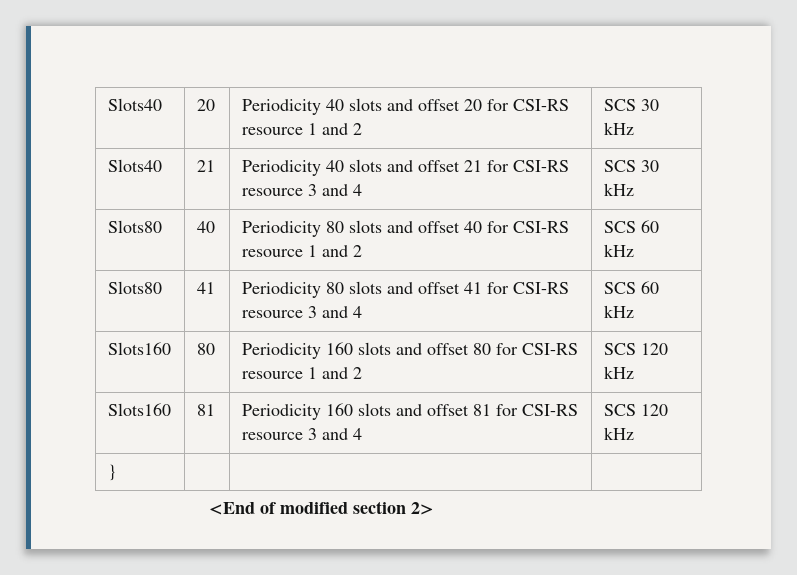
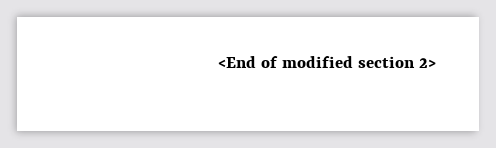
- Slots40 | 20 | Periodicity 40 slots and offset 20 for CSI-RS resource 1 and 2 | SCS 30 kHz
- Slots40 | 21 | Periodicity 40 slots and offset 21 for CSI-RS resource 3 and 4 | SCS 30 kHz
- Slots80 | 40 | Periodicity 80 slots and offset 40 for CSI-RS resource 1 and 2 | SCS 60 kHz
- Slots80 | 41 | Periodicity 80 slots and offset 41 for CSI-RS resource 3 and 4 | SCS 60 kHz
- Slots160 | 80 | Periodicity 160 slots and offset 80 for CSI-RS resource 1 and 2 | SCS 120 kHz
- Slots160 | 81 | Periodicity 160 slots and offset 81 for CSI-RS resource 3 and 4 | SCS 120 kHz
- } | | |

